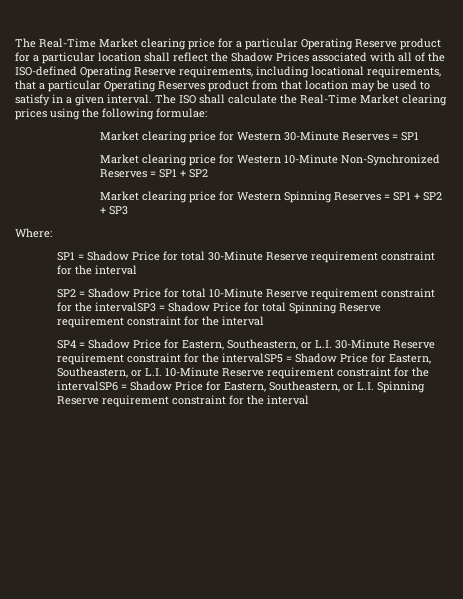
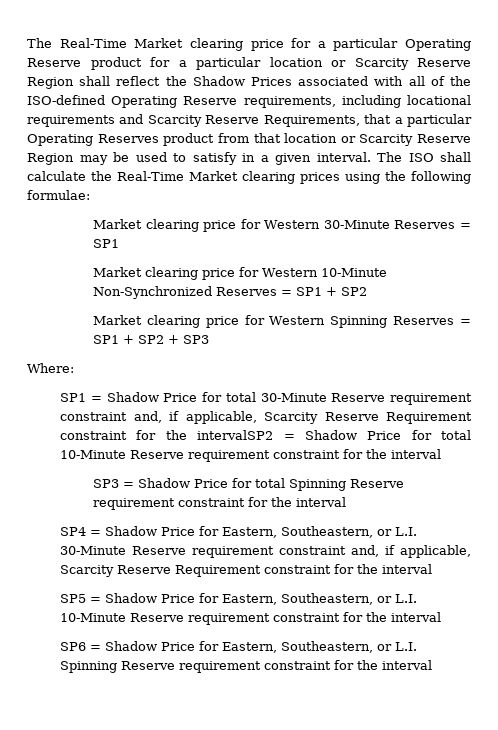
- The Real-Time Market clearing price for a particular Operating Reserve product for a particular location shall reflect the Shadow Prices associated with all of the ISO-defined Operating Reserve requirements, including locational requirements, that a particular Operating Reserves product from that location may be used to satisfy in a given interval.
+ The Real-Time Market clearing price for a particular Operating Reserve product for a particular location or Scarcity Reserve Region shall reflect the Shadow Prices associated with all of the ISO-defined Operating Reserve requirements, including locational requirements and Scarcity Reserve Requirements, that a particular Operating Reserves product from that location or Scarcity Reserve Region may be used to satisfy in a given interval.
- SP1 = Shadow Price for total 30-Minute Reserve requirement constraint for the interval
- SP2 = Shadow Price for total 10-Minute Reserve requirement constraint for the intervalSP3 = Shadow Price for total Spinning Reserve requirement constraint for the interval
+ SP1 = Shadow Price for total 30-Minute Reserve requirement constraint and, if applicable, Scarcity Reserve Requirement constraint for the intervalSP2 = Shadow Price for total 10-Minute Reserve requirement constraint for the interval
+ SP3 = Shadow Price for total Spinning Reserve requirement constraint for the interval
- SP4 = Shadow Price for Eastern, Southeastern, or L.I. 30-Minute Reserve requirement constraint for the intervalSP5 = Shadow Price for Eastern, Southeastern, or L.I. 10-Minute Reserve requirement constraint for the intervalSP6 = Shadow Price for Eastern, Southeastern, or L.I. Spinning Reserve requirement constraint for the interval
+ SP4 = Shadow Price for Eastern, Southeastern, or L.I. 30-Minute Reserve requirement constraint and, if applicable, Scarcity Reserve Requirement constraint for the interval
+ SP5 = Shadow Price for Eastern, Southeastern, or L.I. 10-Minute Reserve requirement constraint for the interval
+ SP6 = Shadow Price for Eastern, Southeastern, or L.I. Spinning Reserve requirement constraint for the interval

